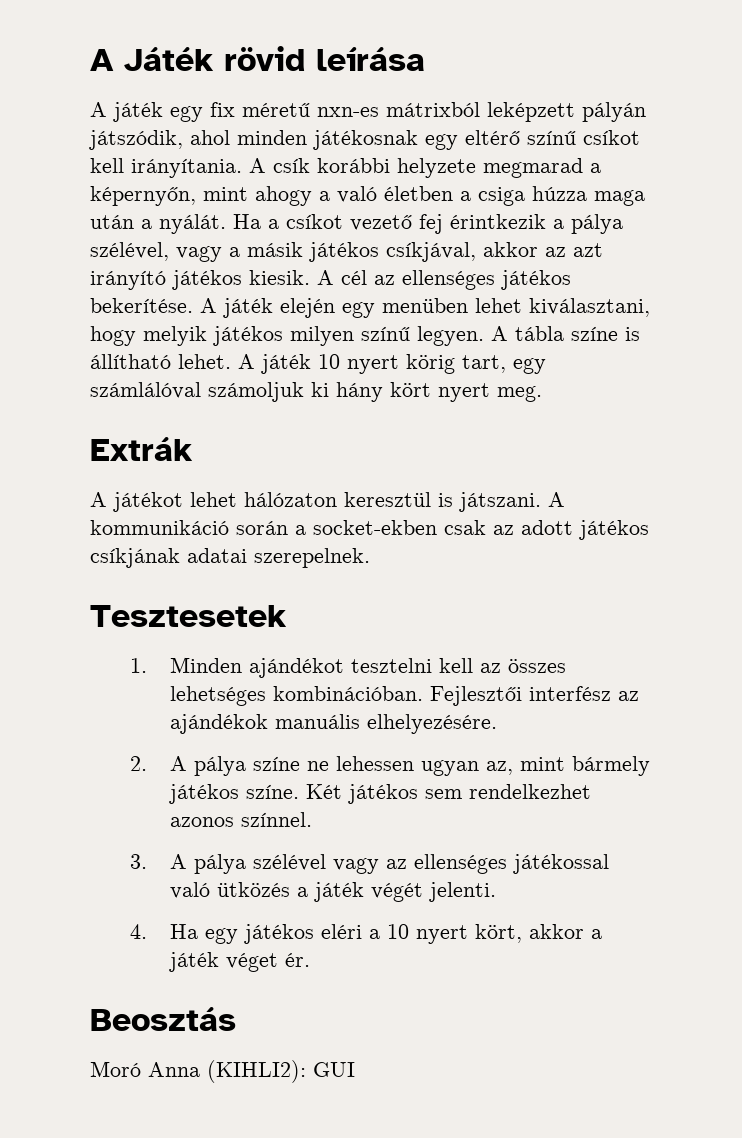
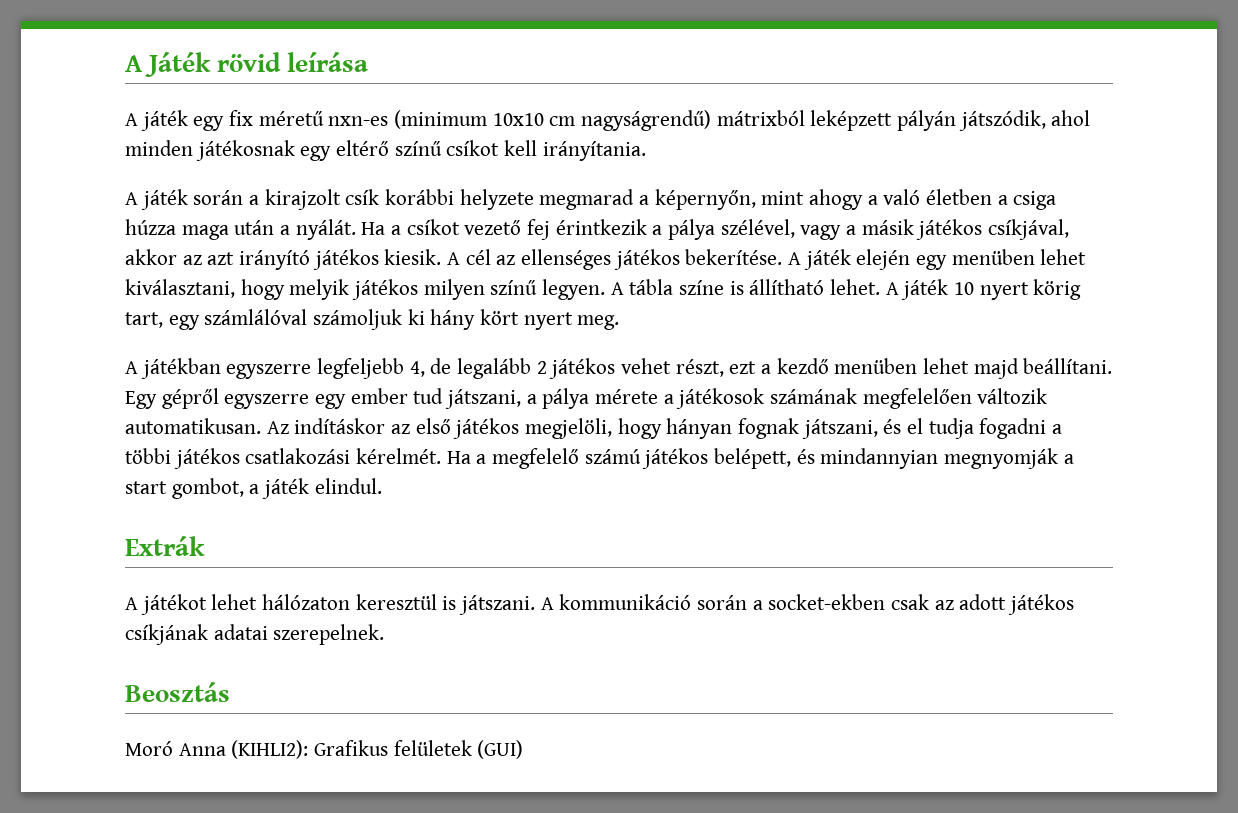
- A játék egy fix méretű nxn-es mátrixból leképzett pályán játszódik, ahol minden játékosnak egy eltérő színű csíkot kell irányítania. A csík korábbi helyzete megmarad a képernyőn, mint ahogy a való életben a csiga húzza maga után a nyálát.
+ A játék egy fix méretű nxn-es (minimum 10x10 cm nagyságrendű) mátrixból leképzett pályán játszódik, ahol minden játékosnak egy eltérő színű csíkot kell irányítania.
+ A játék során a kirajzolt csík korábbi helyzete megmarad a képernyőn, mint ahogy a való életben a csiga húzza maga után a nyálát.
+ A játékban egyszerre legfeljebb 4, de legalább 2 játékos vehet részt, ezt a kezdő menüben lehet majd beállítani. Egy gépről egyszerre egy ember tud játszani, a pálya mérete a játékosok számának megfelelően változik automatikusan. Az indításkor az első játékos megjelöli, hogy hányan fognak játszani, és el tudja fogadni a többi játékos csatlakozási kérelmét. Ha a megfelelő számú játékos belépett, és mindannyian megnyomják a start gombot, a játék elindul.
- Tesztesetek
- 1. Minden ajándékot tesztelni kell az összes lehetséges kombinációban. Fejlesztői interfész az ajándékok manuális elhelyezésére.
- 2. A pálya színe ne lehessen ugyan az, mint bármely játékos színe. Két játékos sem rendelkezhet azonos színnel.
- 3. A pálya szélével vagy az ellenséges játékossal való ütközés a játék végét jelenti.
- 4. Ha egy játékos eléri a 10 nyert kört, akkor a játék véget ér.
- Moró Anna (KIHLI2): GUI
+ Moró Anna (KIHLI2): Grafikus felületek (GUI)

